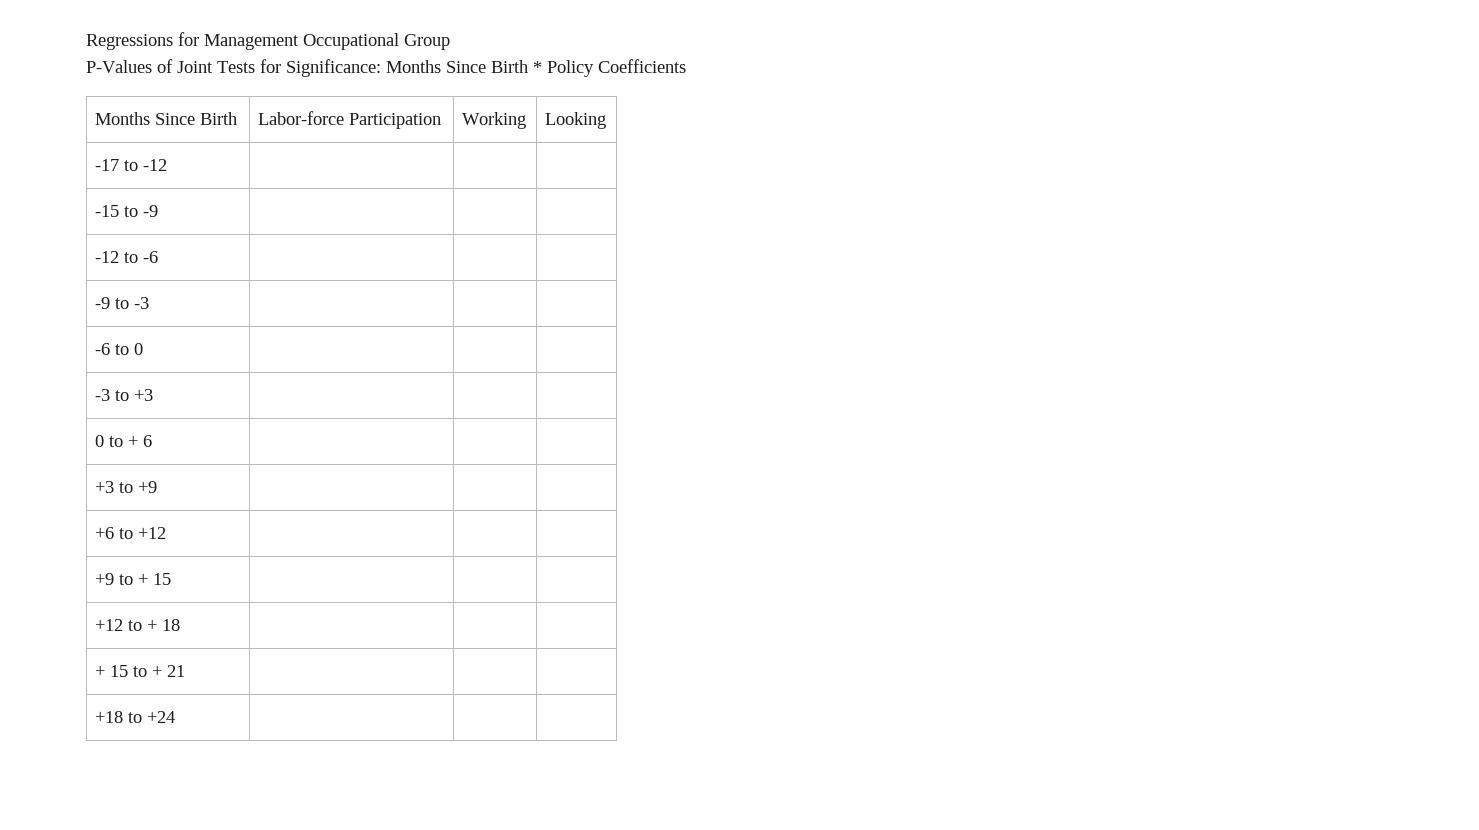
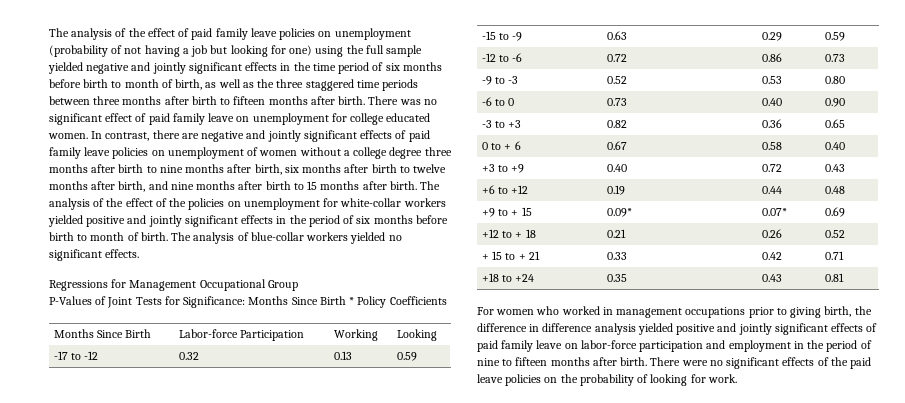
+ The analysis of the effect of paid family leave policies on unemployment (probability of not having a job but looking for one) using the full sample yielded negative and jointly significant effects in the time period of six months before birth to month of birth, as well as the three staggered time periods between three months after birth to fifteen months after birth. There was no significant effect of paid family leave on unemployment for college educated women. In contrast, there are negative and jointly significant effects of paid family leave policies on unemployment of women without a college degree three months after birth to nine months after birth, six months after birth to twelve months after birth, and nine months after birth to 15 months after birth. The analysis of the effect of the policies on unemployment for white-collar workers yielded positive and jointly significant effects in the period of six months before birth to month of birth. The analysis of blue-collar workers yielded no significant effects.
- -17 to -12 | | |
+ -17 to -12 | 0.32 | 0.13 | 0.59
- -15 to -9 | | |
+ -15 to -9 | 0.63 | 0.29 | 0.59
- -12 to -6 | | |
+ -12 to -6 | 0.72 | 0.86 | 0.73
- -9 to -3 | | |
+ -9 to -3 | 0.52 | 0.53 | 0.80
- -6 to 0 | | |
+ -6 to 0 | 0.73 | 0.40 | 0.90
- -3 to +3 | | |
+ -3 to +3 | 0.82 | 0.36 | 0.65
- 0 to + 6 | | |
+ 0 to + 6 | 0.67 | 0.58 | 0.40
- +3 to +9 | | |
+ +3 to +9 | 0.40 | 0.72 | 0.43
- +6 to +12 | | |
+ +6 to +12 | 0.19 | 0.44 | 0.48
- +9 to + 15 | | |
+ +9 to + 15 | 0.09* | 0.07* | 0.69
- +12 to + 18 | | |
+ +12 to + 18 | 0.21 | 0.26 | 0.52
- + 15 to + 21 | | |
+ + 15 to + 21 | 0.33 | 0.42 | 0.71
- +18 to +24 | | |
+ +18 to +24 | 0.35 | 0.43 | 0.81
+ For women who worked in management occupations prior to giving birth, the difference in difference analysis yielded positive and jointly significant effects of paid family leave on labor-force participation and employment in the period of nine to fifteen months after birth. There were no significant effects of the paid leave policies on the probability of looking for work.

